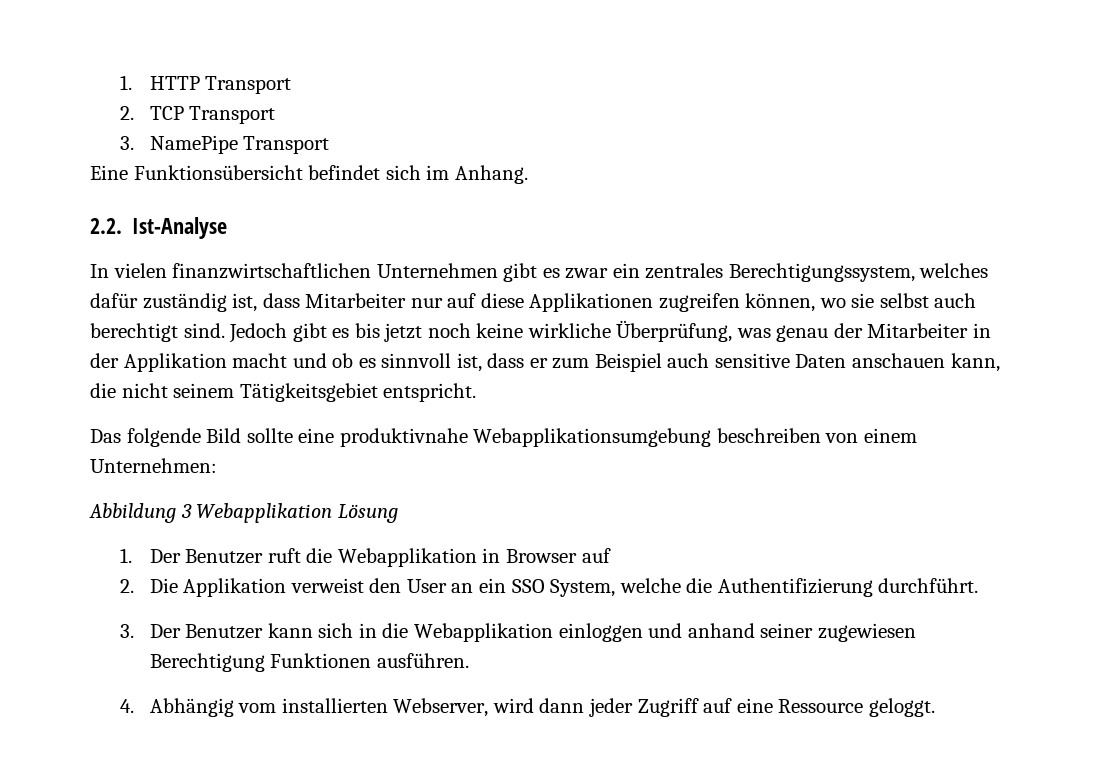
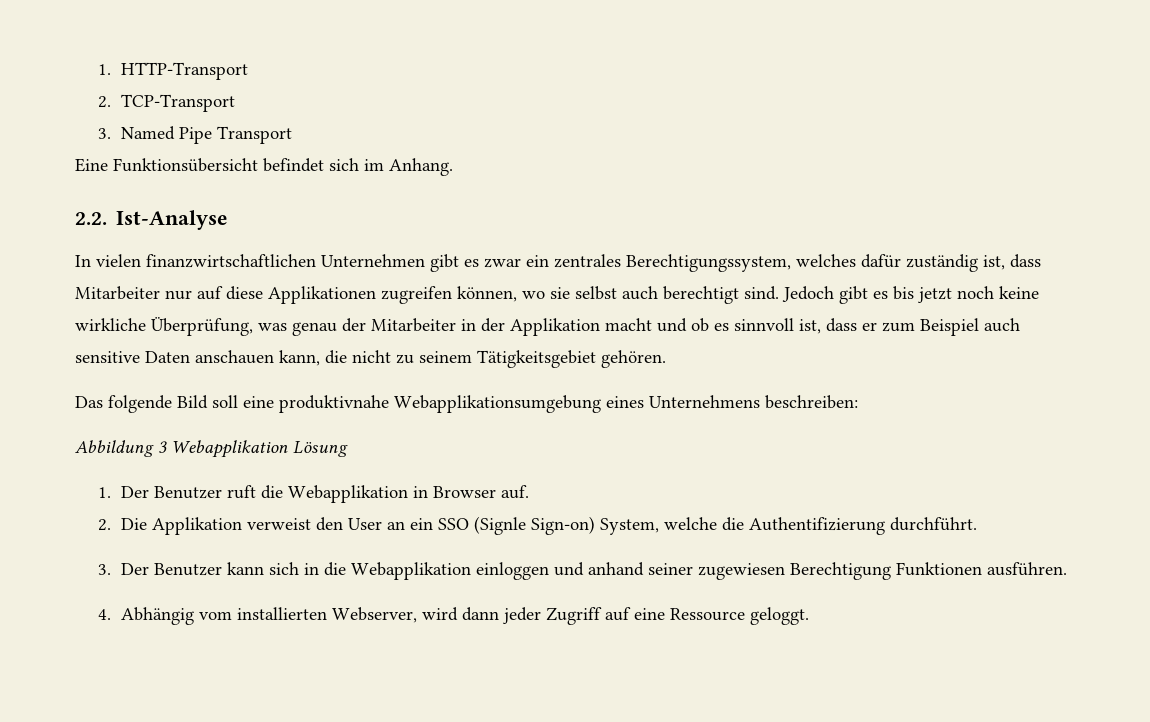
- 1. HTTP Transport
- 2. TCP Transport
- 3. NamePipe Transport
+ 1. HTTP-Transport
+ 2. TCP-Transport
+ 3. Named Pipe Transport
- Jedoch gibt es bis jetzt noch keine wirkliche Überprüfung, was genau der Mitarbeiter in der Applikation macht und ob es sinnvoll ist, dass er zum Beispiel auch sensitive Daten anschauen kann, die nicht seinem Tätigkeitsgebiet entspricht.
+ Jedoch gibt es bis jetzt noch keine wirkliche Überprüfung, was genau der Mitarbeiter in der Applikation macht und ob es sinnvoll ist, dass er zum Beispiel auch sensitive Daten anschauen kann, die nicht zu seinem Tätigkeitsgebiet gehören.
- Das folgende Bild sollte eine produktivnahe Webapplikationsumgebung beschreiben von einem Unternehmen:
+ Das folgende Bild soll eine produktivnahe Webapplikationsumgebung eines Unternehmens beschreiben:
- 1. Der Benutzer ruft die Webapplikation in Browser auf
+ 1. Der Benutzer ruft die Webapplikation in Browser auf.
- 2. Die Applikation verweist den User an ein SSO System, welche die Authentifizierung durchführt.
+ 2. Die Applikation verweist den User an ein SSO (Signle Sign-on) System, welche die Authentifizierung durchführt.

